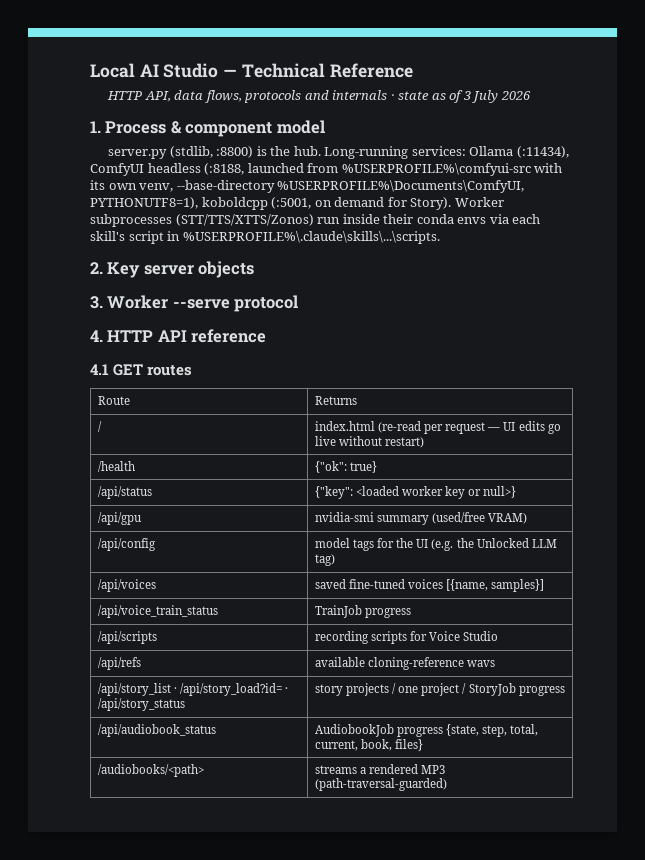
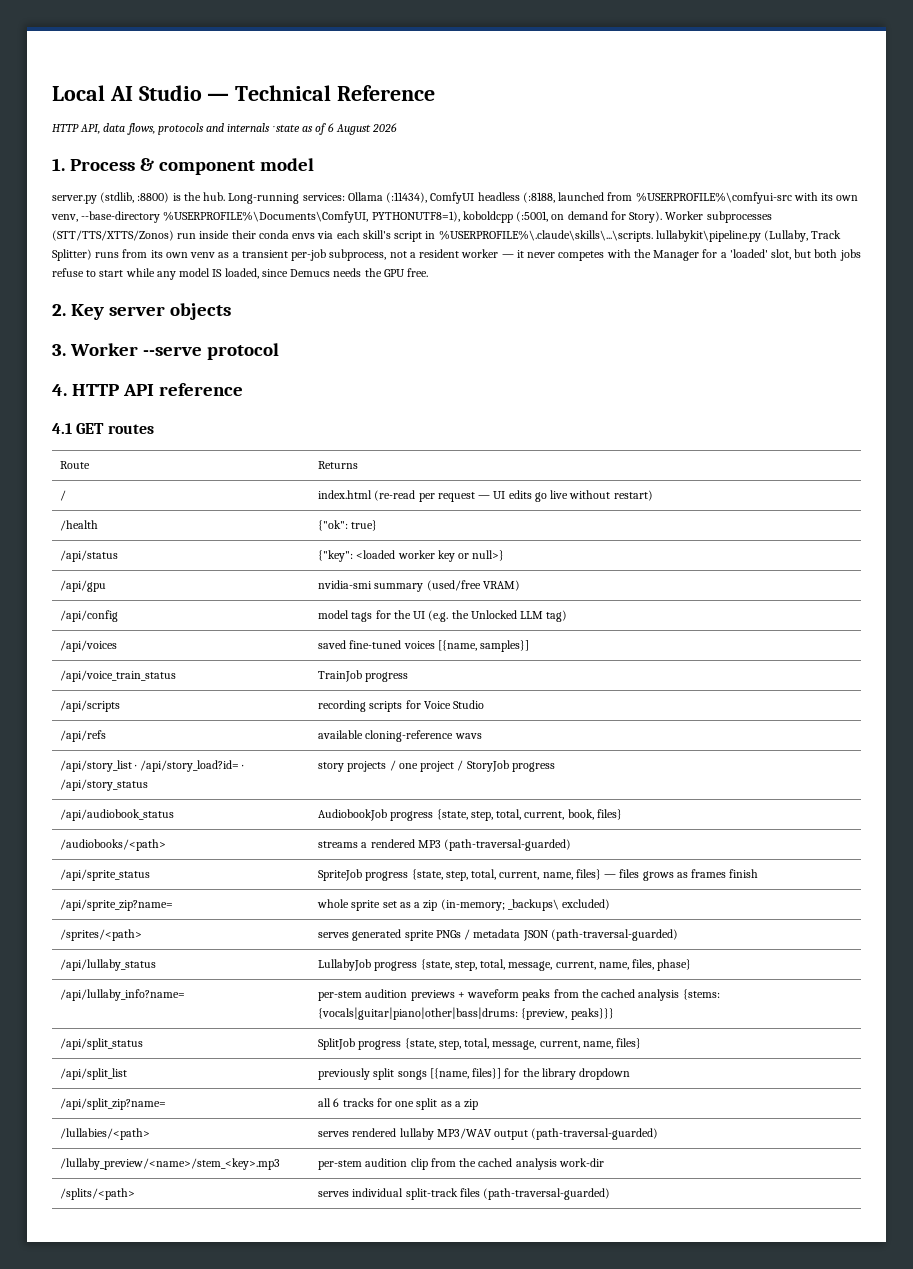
- HTTP API, data flows, protocols and internals · state as of 3 July 2026
+ HTTP API, data flows, protocols and internals · state as of 6 August 2026
- Worker subprocesses (STT/TTS/XTTS/Zonos) run inside their conda envs via each skill's script in %USERPROFILE%\.claude\skills\...\scripts.
+ Worker subprocesses (STT/TTS/XTTS/Zonos) run inside their conda envs via each skill's script in %USERPROFILE%\.claude\skills\...\scripts. lullabykit\pipeline.py (Lullaby, Track Splitter) runs from its own venv as a transient per-job subprocess, not a resident worker — it never competes with the Manager for a 'loaded' slot, but both jobs refuse to start while any model IS loaded, since Demucs needs the GPU free.
+ /api/sprite_status | SpriteJob progress {state, step, total, current, name, files} — files grows as frames finish
+ /api/sprite_zip?name= | whole sprite set as a zip (in-memory; _backups\ excluded)
+ /sprites/<path> | serves generated sprite PNGs / metadata JSON (path-traversal-guarded)
+ /api/lullaby_status | LullabyJob progress {state, step, total, message, current, name, files, phase}
+ /api/lullaby_info?name= | per-stem audition previews + waveform peaks from the cached analysis {stems: {vocals|guitar|piano|other|bass|drums: {preview, peaks}}}
+ /api/split_status | SplitJob progress {state, step, total, message, current, name, files}
+ /api/split_list | previously split songs [{name, files}] for the library dropdown
+ /api/split_zip?name= | all 6 tracks for one split as a zip
+ /lullabies/<path> | serves rendered lullaby MP3/WAV output (path-traversal-guarded)
+ /lullaby_preview/<name>/stem_<key>.mp3 | per-stem audition clip from the cached analysis work-dir
+ /splits/<path> | serves individual split-track files (path-traversal-guarded)

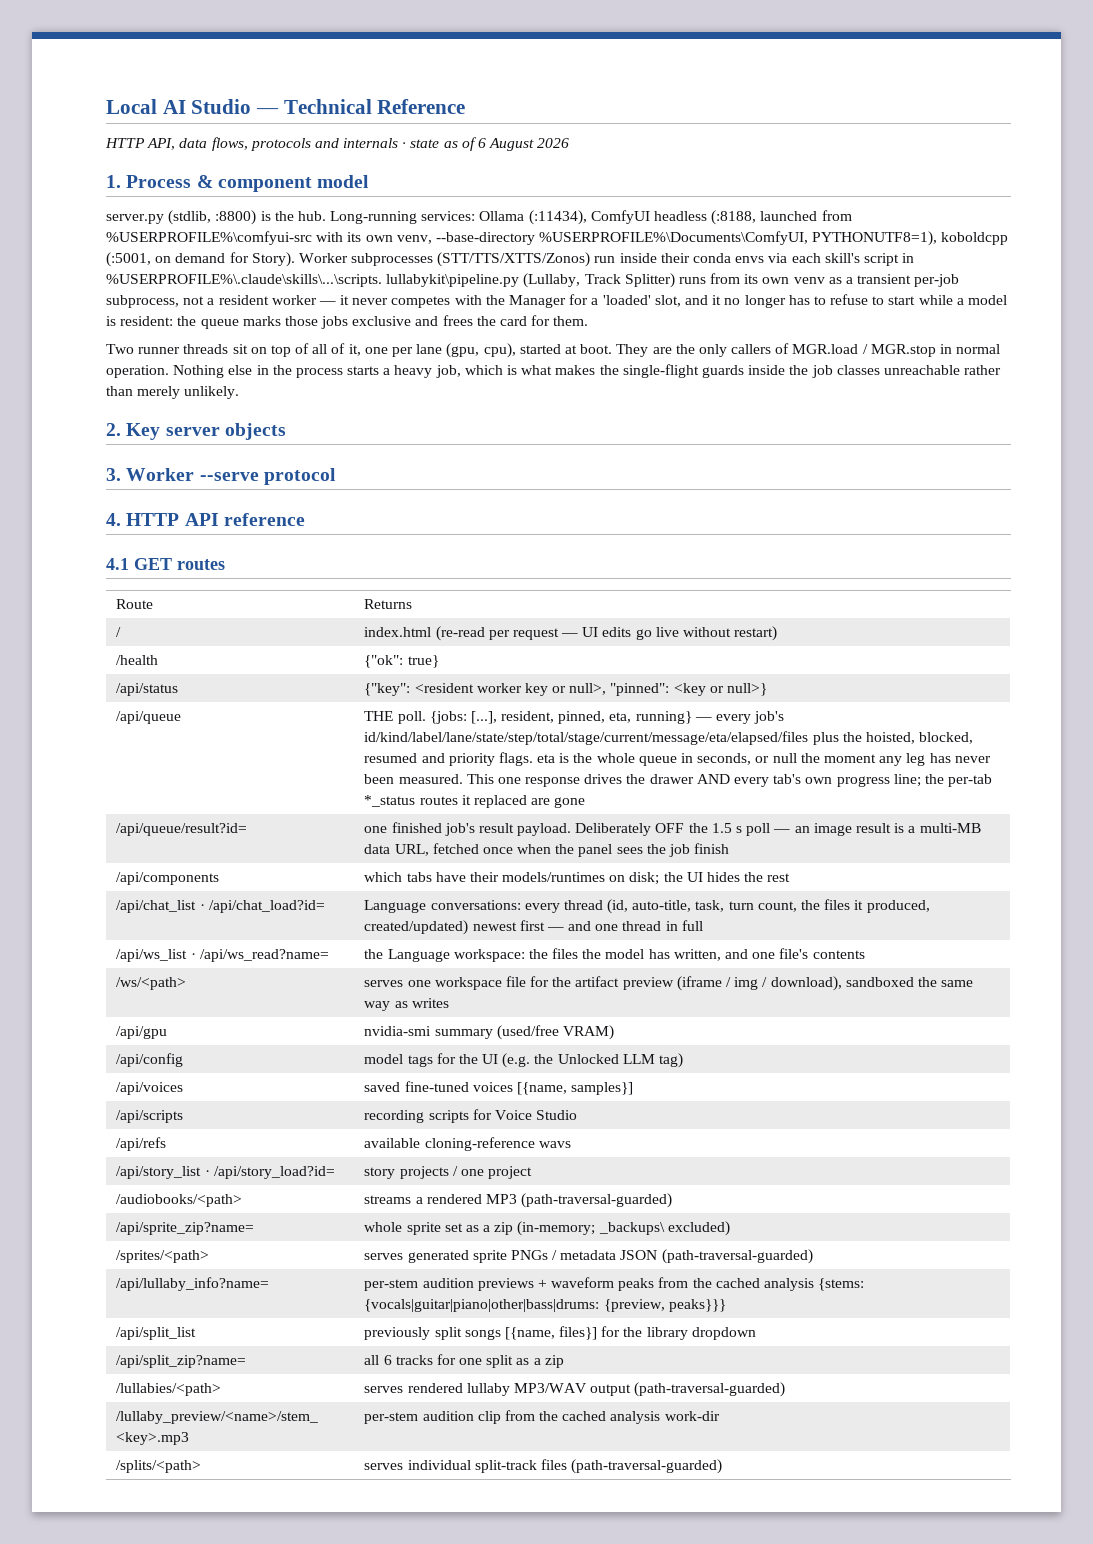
- Worker subprocesses (STT/TTS/XTTS/Zonos) run inside their conda envs via each skill's script in %USERPROFILE%\.claude\skills\...\scripts. lullabykit\pipeline.py (Lullaby, Track Splitter) runs from its own venv as a transient per-job subprocess, not a resident worker — it never competes with the Manager for a 'loaded' slot, but both jobs refuse to start while any model IS loaded, since Demucs needs the GPU free.
+ Worker subprocesses (STT/TTS/XTTS/Zonos) run inside their conda envs via each skill's script in %USERPROFILE%\.claude\skills\...\scripts. lullabykit\pipeline.py (Lullaby, Track Splitter) runs from its own venv as a transient per-job subprocess, not a resident worker — it never competes with the Manager for a 'loaded' slot, and it no longer has to refuse to start while a model is resident: the queue marks those jobs exclusive and frees the card for them.
+ Two runner threads sit on top of all of it, one per lane (gpu, cpu), started at boot. They are the only callers of MGR.load / MGR.stop in normal operation. Nothing else in the process starts a heavy job, which is what makes the single-flight guards inside the job classes unreachable rather than merely unlikely.
- /api/status | {"key": <loaded worker key or null>}
+ /api/status | {"key": <resident worker key or null>, "pinned": <key or null>}
+ /api/queue | THE poll. {jobs: [...], resident, pinned, eta, running} — every job's id/kind/label/lane/state/step/total/stage/current/message/eta/elapsed/files plus the hoisted, blocked, resumed and priority flags. eta is the whole queue in seconds, or null the moment any leg has never been measured. This one response drives the drawer AND every tab's own progress line; the per-tab *_status routes it replaced are gone
+ /api/queue/result?id= | one finished job's result payload. Deliberately OFF the 1.5 s poll — an image result is a multi-MB data URL, fetched once when the panel sees the job finish
+ /api/components | which tabs have their models/runtimes on disk; the UI hides the rest
+ /api/chat_list · /api/chat_load?id= | Language conversations: every thread (id, auto-title, task, turn count, the files it produced, created/updated) newest first — and one thread in full
+ /api/ws_list · /api/ws_read?name= | the Language workspace: the files the model has written, and one file's contents
+ /ws/<path> | serves one workspace file for the artifact preview (iframe / img / download), sandboxed the same way as writes
- /api/voice_train_status | TrainJob progress
- /api/story_list · /api/story_load?id= · /api/story_status | story projects / one project / StoryJob progress
- /api/audiobook_status | AudiobookJob progress {state, step, total, current, book, files}
+ /api/story_list · /api/story_load?id= | story projects / one project
- /api/sprite_status | SpriteJob progress {state, step, total, current, name, files} — files grows as frames finish
- /api/lullaby_status | LullabyJob progress {state, step, total, message, current, name, files, phase}
- /api/split_status | SplitJob progress {state, step, total, message, current, name, files}

